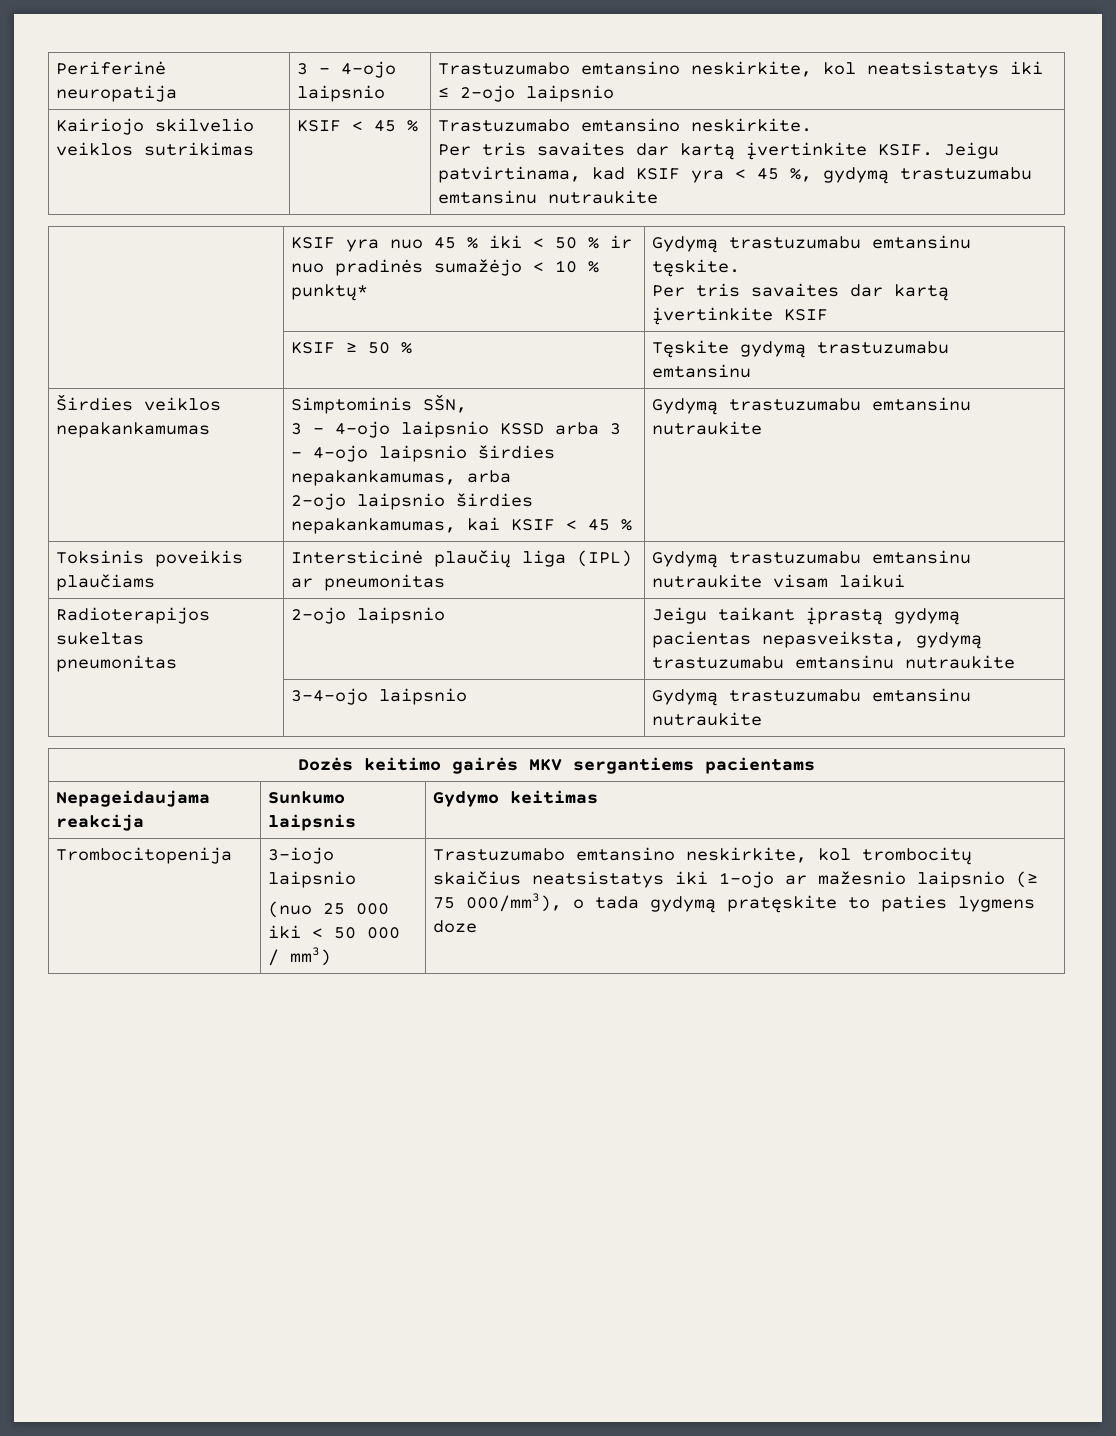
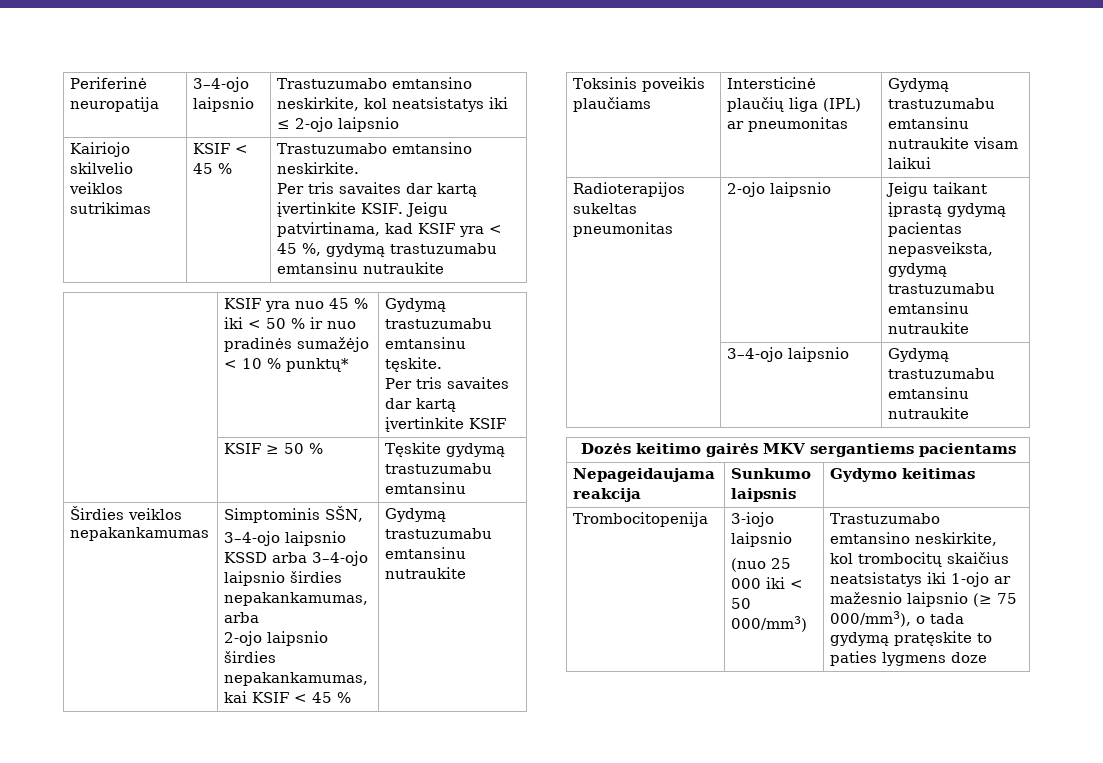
- Periferinė neuropatija | 3 – 4-ojo laipsnio | Trastuzumabo emtansino neskirkite, kol neatsistatys iki ≤ 2-ojo laipsnio
+ Periferinė neuropatija | 3–4-ojo laipsnio | Trastuzumabo emtansino neskirkite, kol neatsistatys iki ≤ 2-ojo laipsnio
  Širdies veiklos nepakankamumas | Simptominis SŠN,
- 3 – 4-ojo laipsnio KSSD arba 3 – 4-ojo laipsnio širdies nepakankamumas, arba
+ 3–4-ojo laipsnio KSSD arba 3–4-ojo laipsnio širdies nepakankamumas, arba
  Trombocitopenija | 3-iojo laipsnio
- (nuo 25 000 iki < 50 000 / mm3) | Trastuzumabo emtansino neskirkite, kol trombocitų skaičius neatsistatys iki 1-ojo ar mažesnio laipsnio (≥ 75 000/mm3), o tada gydymą pratęskite to paties lygmens doze
+ (nuo 25 000 iki < 50 000/mm3) | Trastuzumabo emtansino neskirkite, kol trombocitų skaičius neatsistatys iki 1-ojo ar mažesnio laipsnio (≥ 75 000/mm3), o tada gydymą pratęskite to paties lygmens doze

